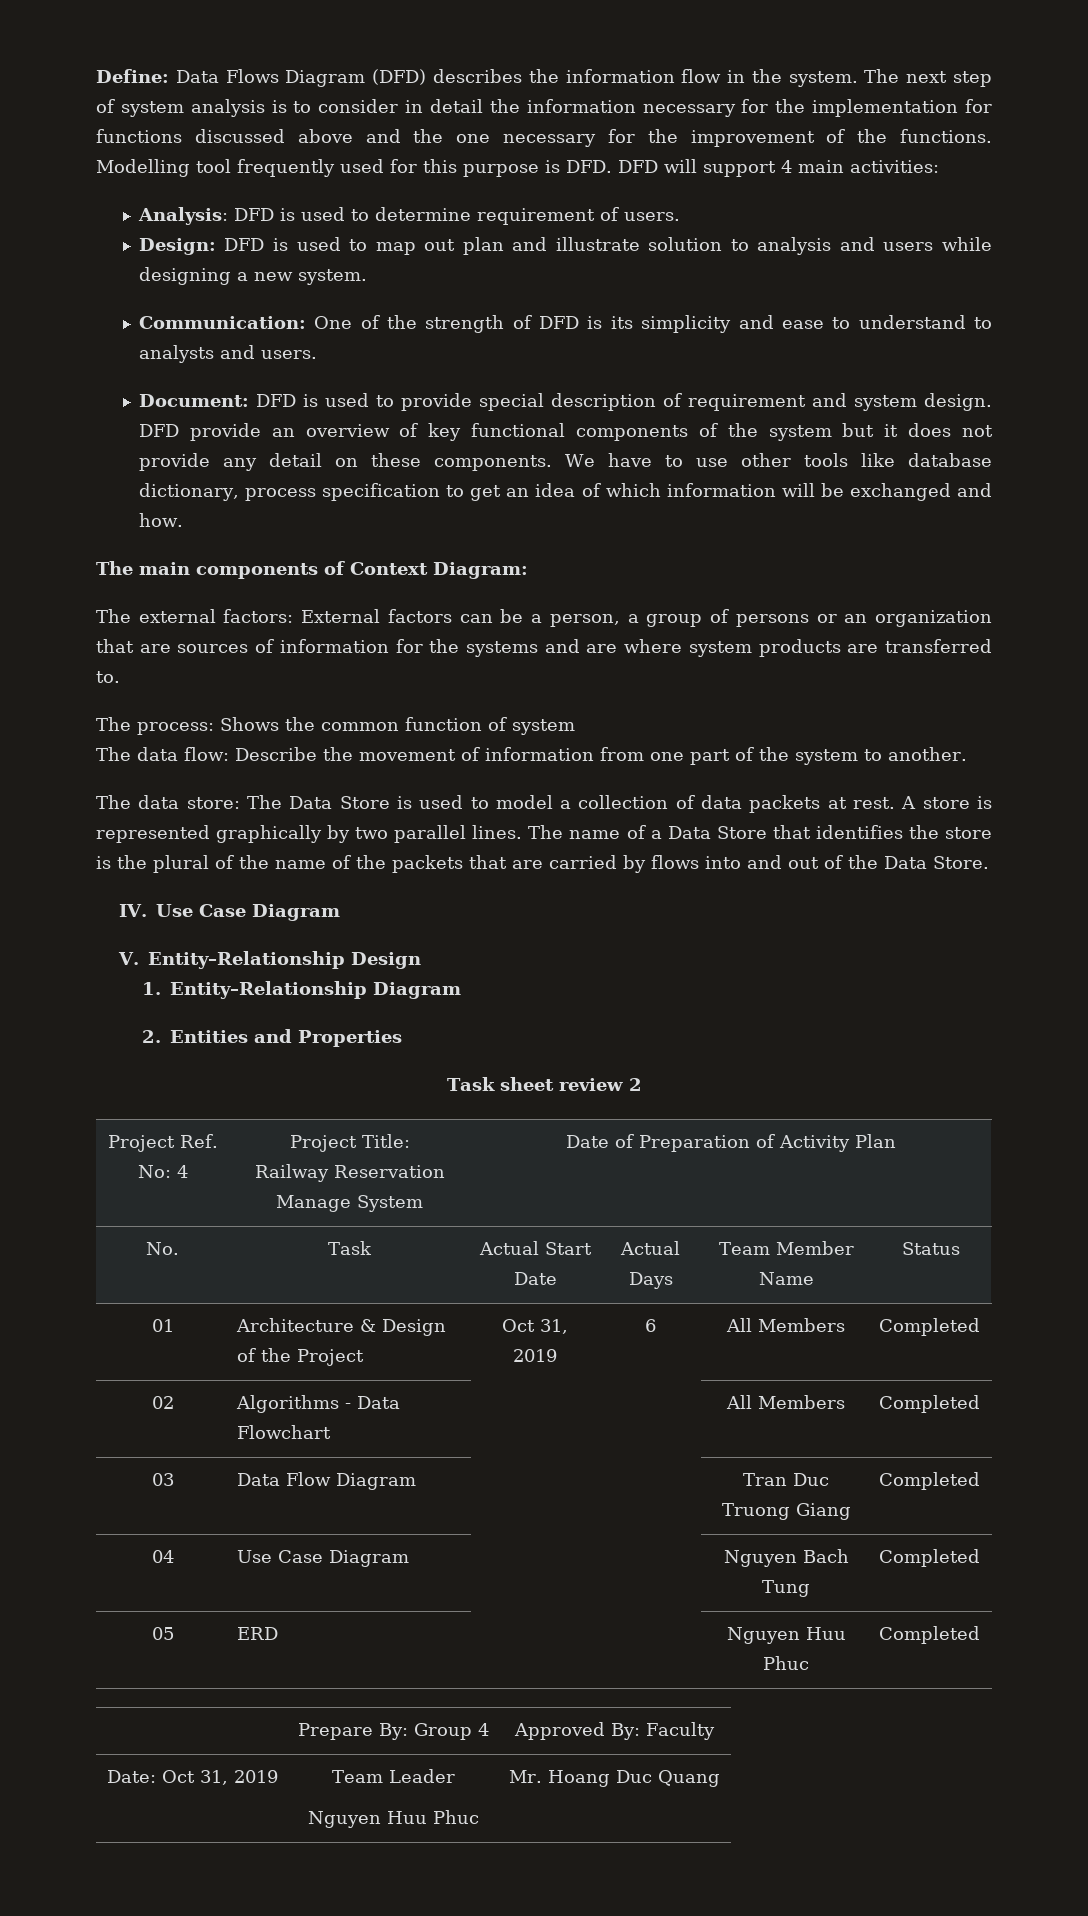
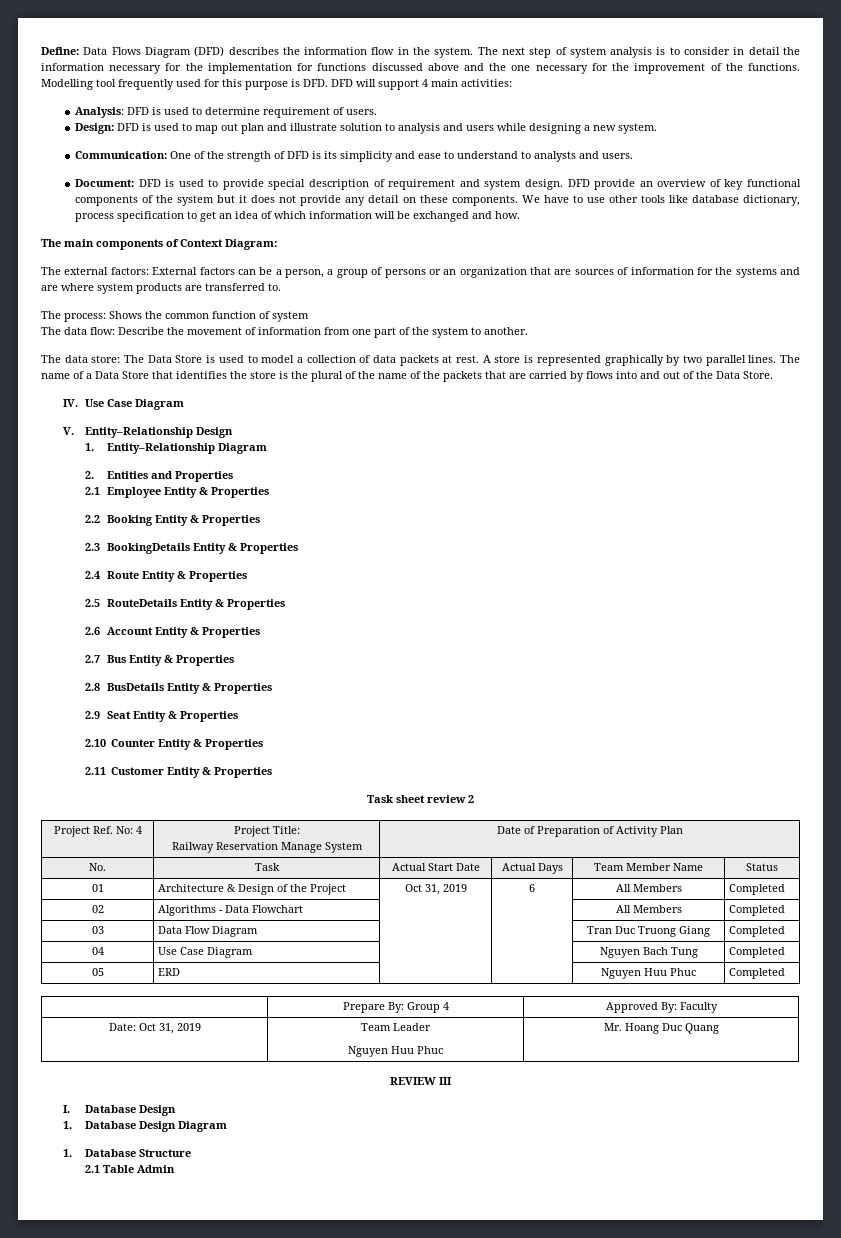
+ 2.1 Employee Entity & Properties
+ 2.2 Booking Entity & Properties
+ 2.3 BookingDetails Entity & Properties
+ 2.4 Route Entity & Properties
+ 2.5 RouteDetails Entity & Properties
+ 2.6 Account Entity & Properties
+ 2.7 Bus Entity & Properties
+ 2.8 BusDetails Entity & Properties
+ 2.9 Seat Entity & Properties
+ 2.10 Counter Entity & Properties
+ 2.11 Customer Entity & Properties
+ REVIEW III
+ I. Database Design
+ 1. Database Design Diagram
+ 1. Database Structure
+ 2.1 Table Admin

